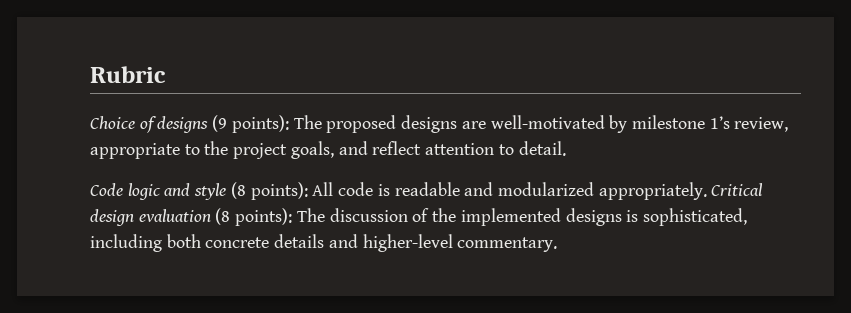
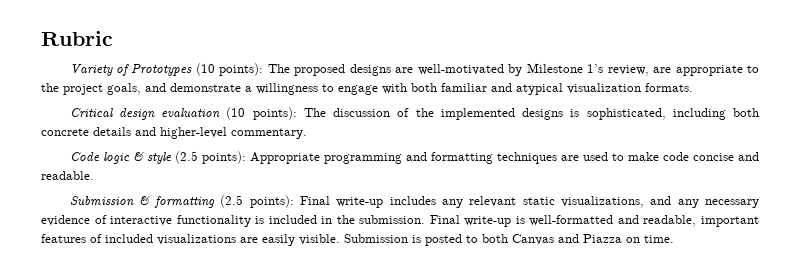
- Choice of designs (9 points): The proposed designs are well-motivated by milestone 1’s review, appropriate to the project goals, and reflect attention to detail.
- Code logic and style (8 points): All code is readable and modularized appropriately. Critical design evaluation (8 points): The discussion of the implemented designs is sophisticated, including both concrete details and higher-level commentary.
+ Variety of Prototypes (10 points): The proposed designs are well-motivated by Milestone 1’s review, are appropriate to the project goals, and demonstrate a willingness to engage with both familiar and atypical visualization formats.
+ Critical design evaluation (10 points): The discussion of the implemented designs is sophisticated, including both concrete details and higher-level commentary.
+ Code logic & style (2.5 points): Appropriate programming and formatting techniques are used to make code concise and readable.
+ Submission & formatting (2.5 points): Final write-up includes any relevant static visualizations, and any necessary evidence of interactive functionality is included in the submission. Final write-up is well-formatted and readable, important features of included visualizations are easily visible. Submission is posted to both Canvas and Piazza on time.

